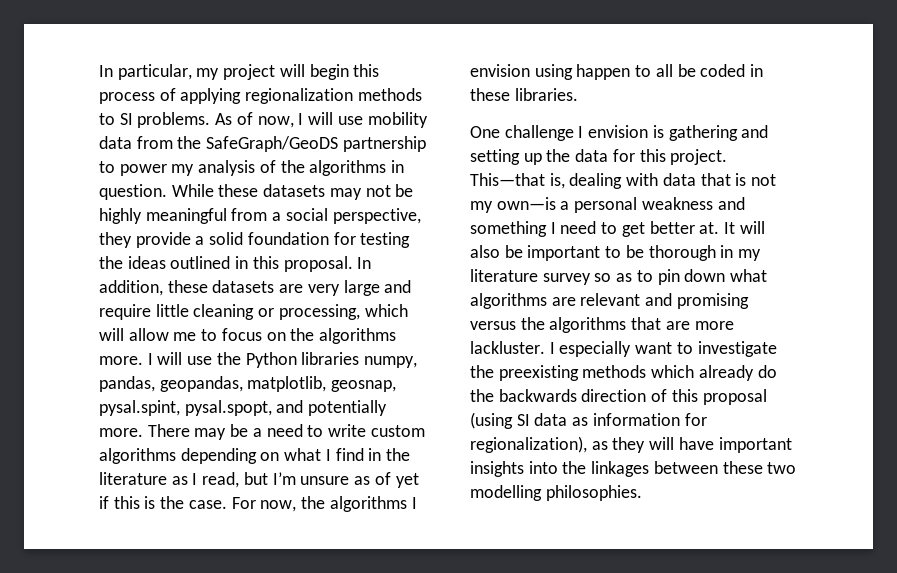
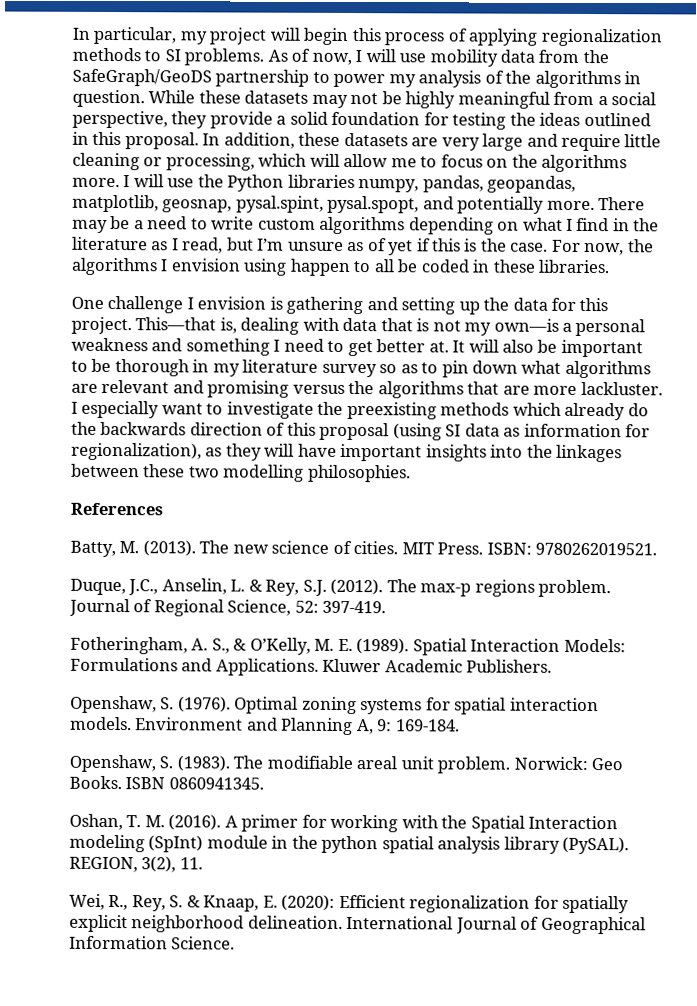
+ References
+ Batty, M. (2013). The new science of cities. MIT Press. ISBN: 9780262019521.
+ Duque, J.C., Anselin, L. & Rey, S.J. (2012). The max-p regions problem. Journal of Regional Science, 52: 397-419.
+ Fotheringham, A. S., & O’Kelly, M. E. (1989). Spatial Interaction Models: Formulations and Applications. Kluwer Academic Publishers.
+ Openshaw, S. (1976). Optimal zoning systems for spatial interaction models. Environment and Planning A, 9: 169-184.
+ Openshaw, S. (1983). The modifiable areal unit problem. Norwick: Geo Books. ISBN 0860941345.
+ Oshan, T. M. (2016). A primer for working with the Spatial Interaction modeling (SpInt) module in the python spatial analysis library (PySAL). REGION, 3(2), 11.
+ Wei, R., Rey, S. & Knaap, E. (2020): Efficient regionalization for spatially explicit neighborhood delineation. International Journal of Geographical Information Science.

